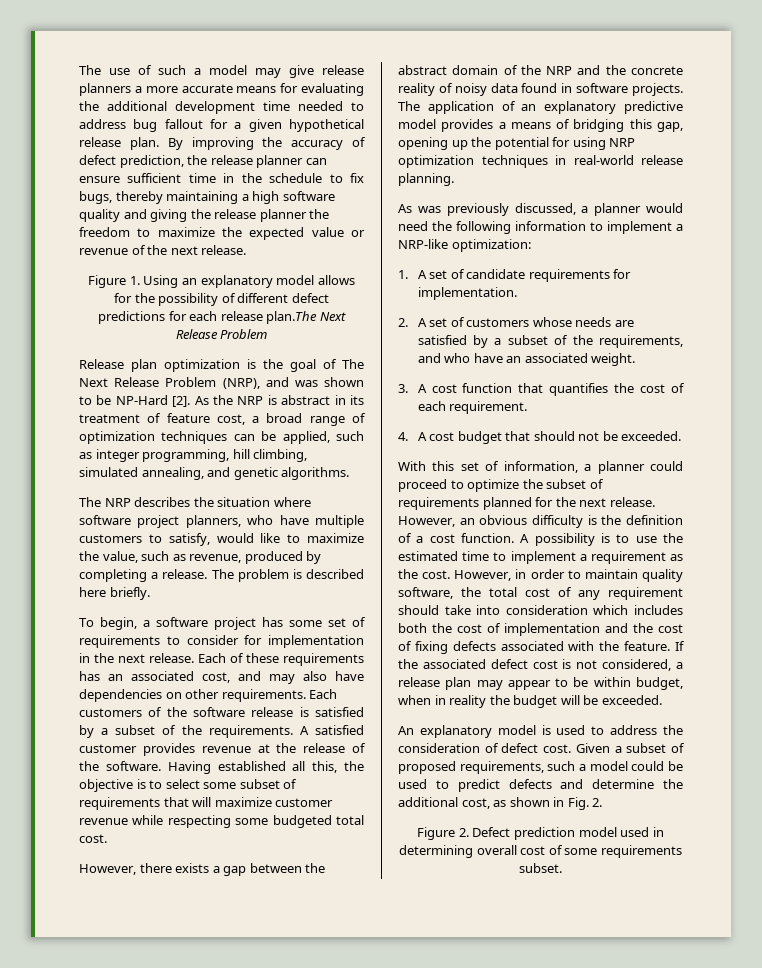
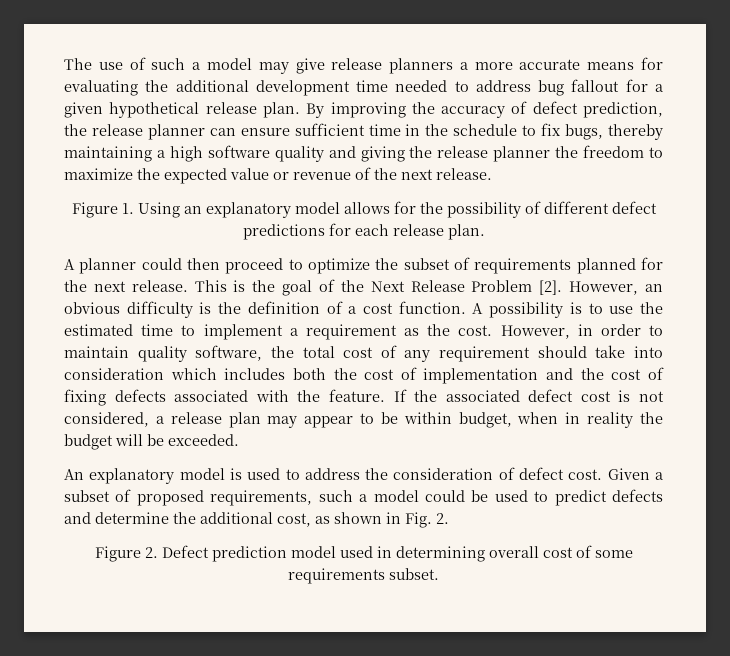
- Figure 1. Using an explanatory model allows for the possibility of different defect predictions for each release plan.The Next Release Problem
- Release plan optimization is the goal of The Next Release Problem (NRP), and was shown to be NP-Hard [2]. As the NRP is abstract in its treatment of feature cost, a broad range of optimization techniques can be applied, such as integer programming, hill climbing, simulated annealing, and genetic algorithms.
- The NRP describes the situation where software project planners, who have multiple customers to satisfy, would like to maximize the value, such as revenue, produced by completing a release. The problem is described here briefly.
- To begin, a software project has some set of requirements to consider for implementation in the next release. Each of these requirements has an associated cost, and may also have dependencies on other requirements. Each customers of the software release is satisfied by a subset of the requirements. A satisfied customer provides revenue at the release of the software. Having established all this, the objective is to select some subset of requirements that will maximize customer revenue while respecting some budgeted total cost.
- However, there exists a gap between the abstract domain of the NRP and the concrete reality of noisy data found in software projects. The application of an explanatory predictive model provides a means of bridging this gap, opening up the potential for using NRP optimization techniques in real-world release planning.
- As was previously discussed, a planner would need the following information to implement a NRP-like optimization:
- 1. A set of candidate requirements for implementation.
- 2. A set of customers whose needs are satisfied by a subset of the requirements, and who have an associated weight.
- 3. A cost function that quantifies the cost of each requirement.
- 4. A cost budget that should not be exceeded.
- With this set of information, a planner could proceed to optimize the subset of requirements planned for the next release.
+ Figure 1. Using an explanatory model allows for the possibility of different defect predictions for each release plan.
+ A planner could then proceed to optimize the subset of requirements planned for the next release.
+ This is the goal of the Next Release Problem [2].

